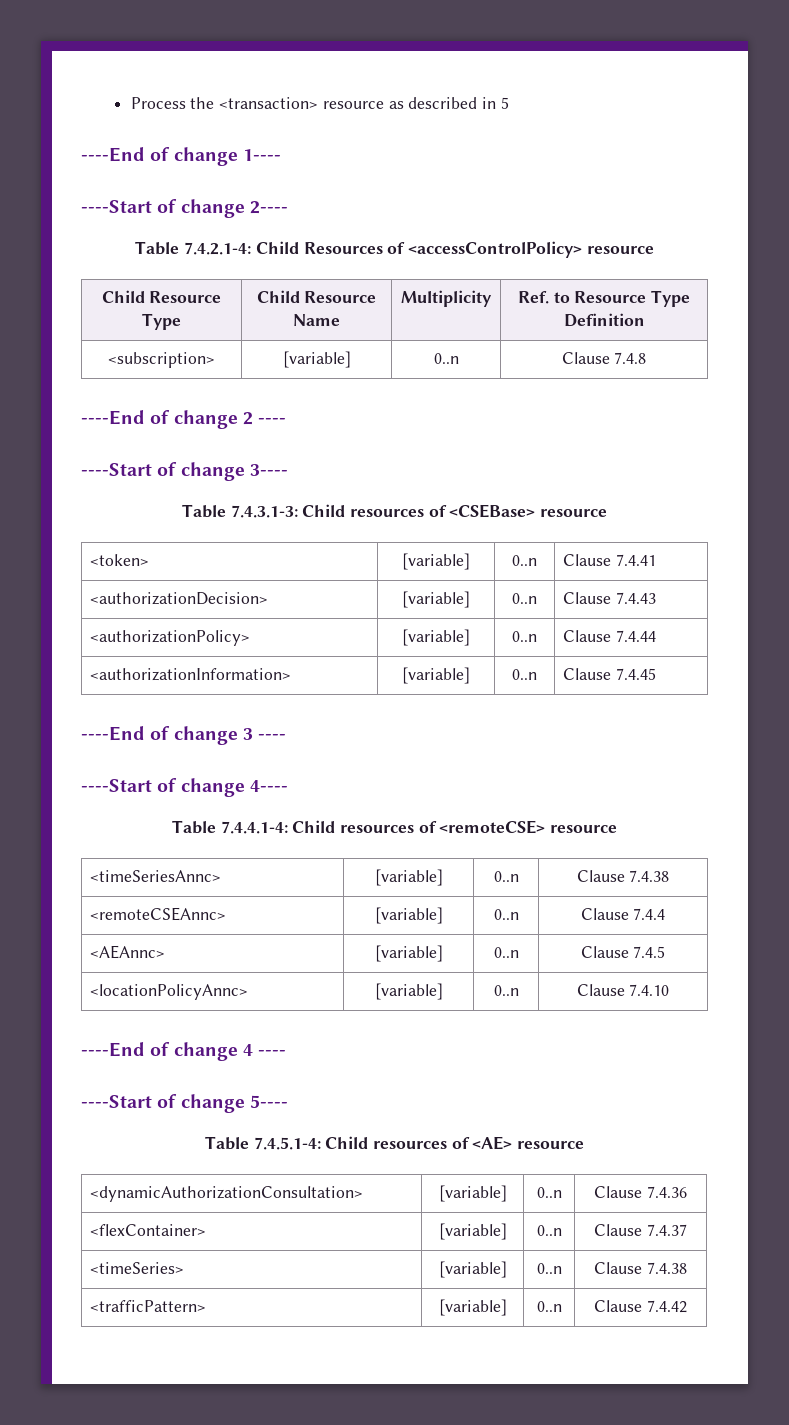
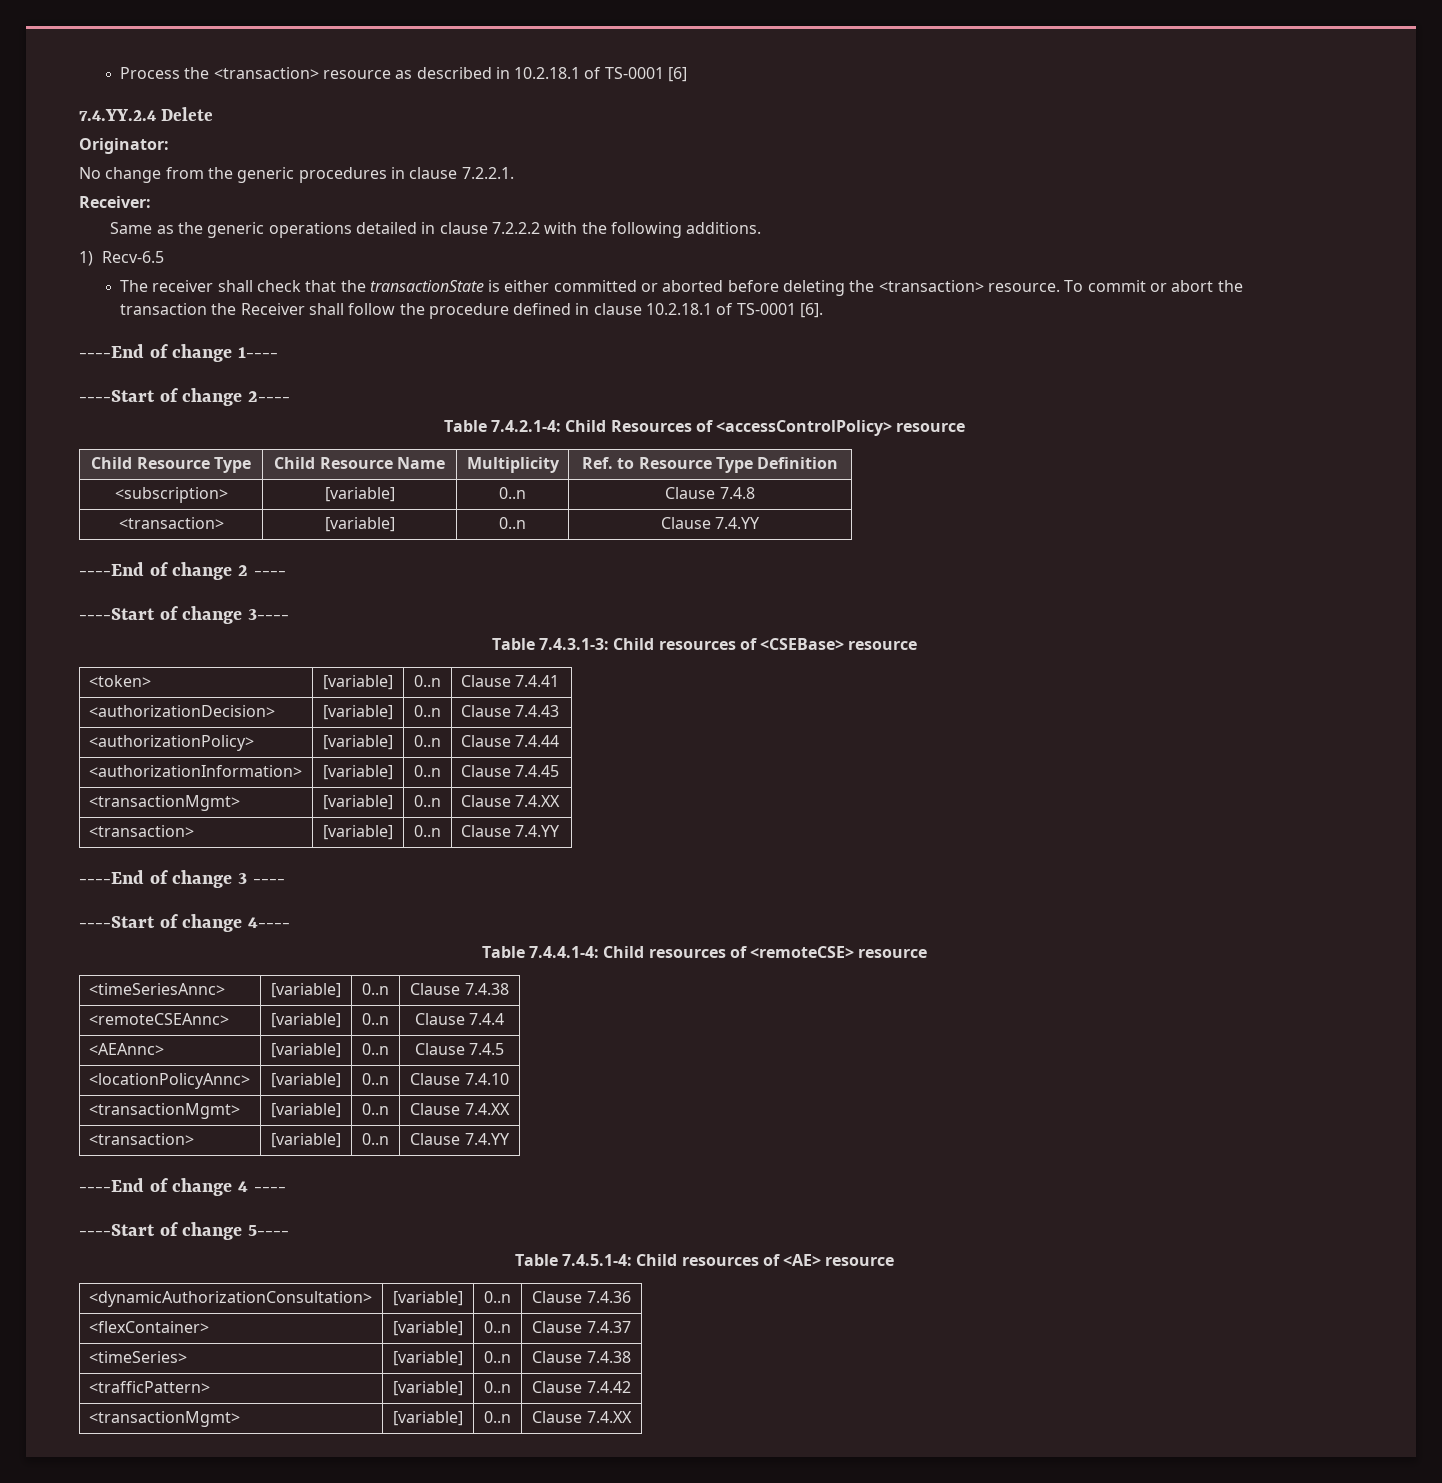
- Process the <transaction> resource as described in 5
+ Process the <transaction> resource as described in 10.2.18.1 of TS-0001 [6]
+ 7.4.YY.2.4 Delete
+ Originator:
+ No change from the generic procedures in clause 7.2.2.1.
+ Receiver:
+ Same as the generic operations detailed in clause 7.2.2.2 with the following additions.
+ 1) Recv-6.5
+ The receiver shall check that the transactionState is either committed or aborted before deleting the <transaction> resource. To commit or abort the transaction the Receiver shall follow the procedure defined in clause 10.2.18.1 of TS-0001 [6].
  <subscription> | [variable] | 0..n | Clause 7.4.8
+ <transaction> | [variable] | 0..n | Clause 7.4.YY
  <authorizationInformation> | [variable] | 0..n | Clause 7.4.45
+ <transactionMgmt> | [variable] | 0..n | Clause 7.4.XX
+ <transaction> | [variable] | 0..n | Clause 7.4.YY
  <locationPolicyAnnc> | [variable] | 0..n | Clause 7.4.10
+ <transactionMgmt> | [variable] | 0..n | Clause 7.4.XX
+ <transaction> | [variable] | 0..n | Clause 7.4.YY
  <trafficPattern> | [variable] | 0..n | Clause 7.4.42
+ <transactionMgmt> | [variable] | 0..n | Clause 7.4.XX

